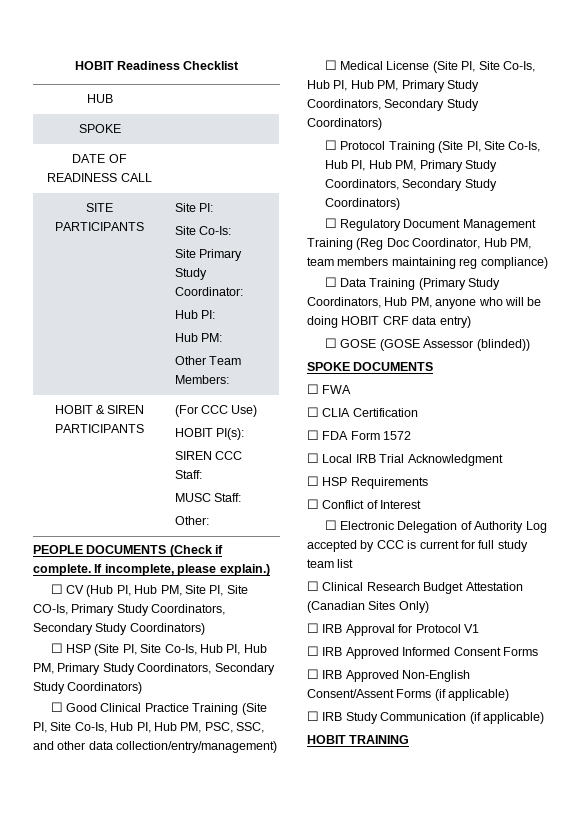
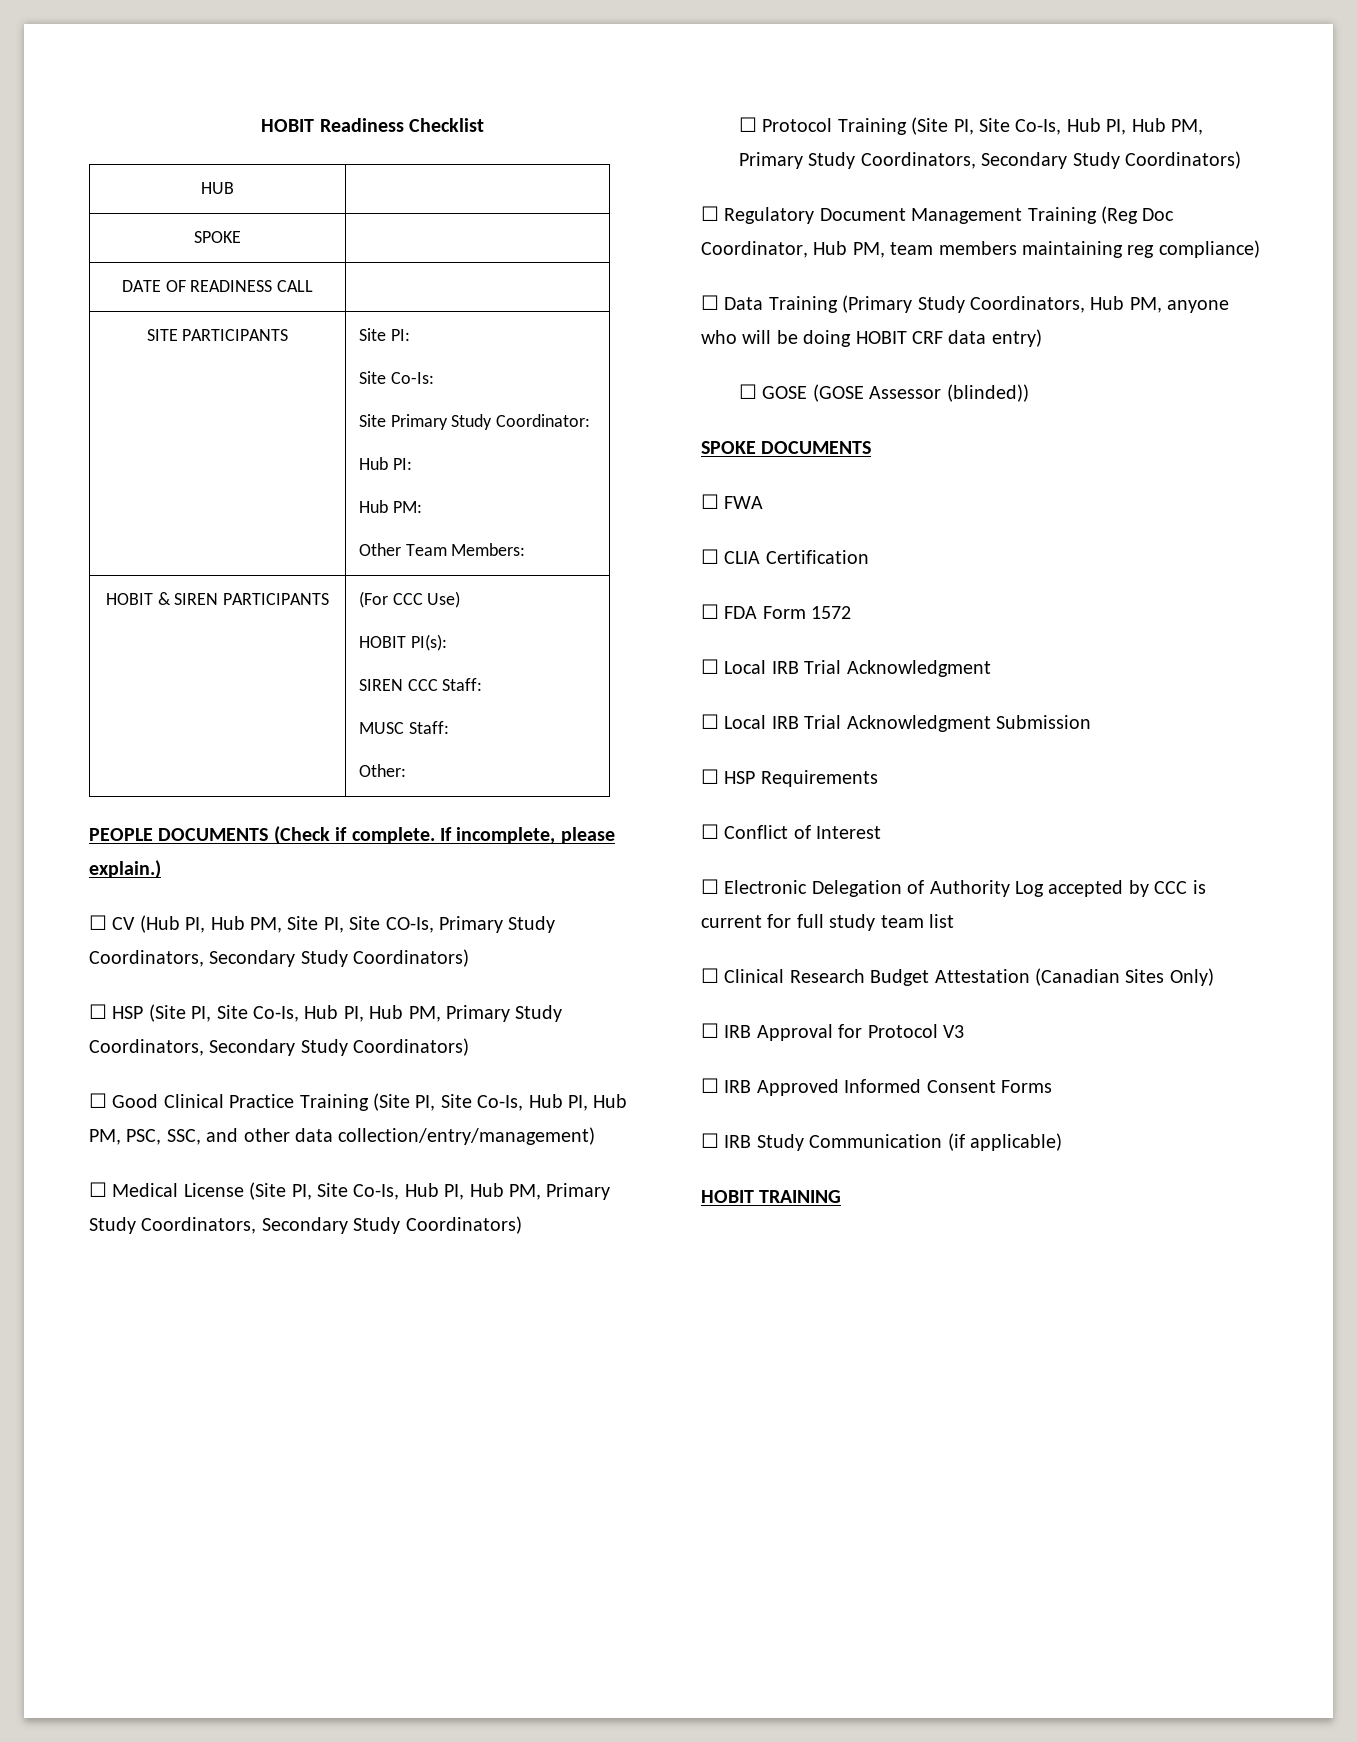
+ ☐ Local IRB Trial Acknowledgment Submission
- ☐ IRB Approval for Protocol V1
+ ☐ IRB Approval for Protocol V3
- ☐ IRB Approved Non-English Consent/Assent Forms (if applicable)

